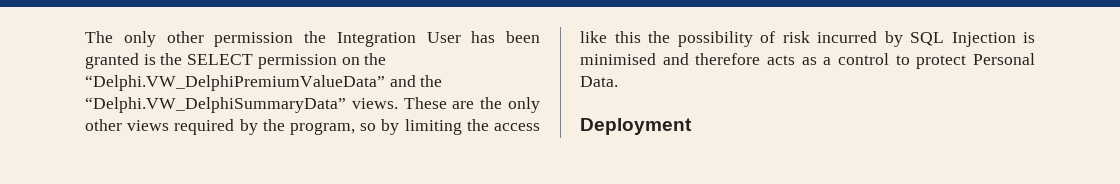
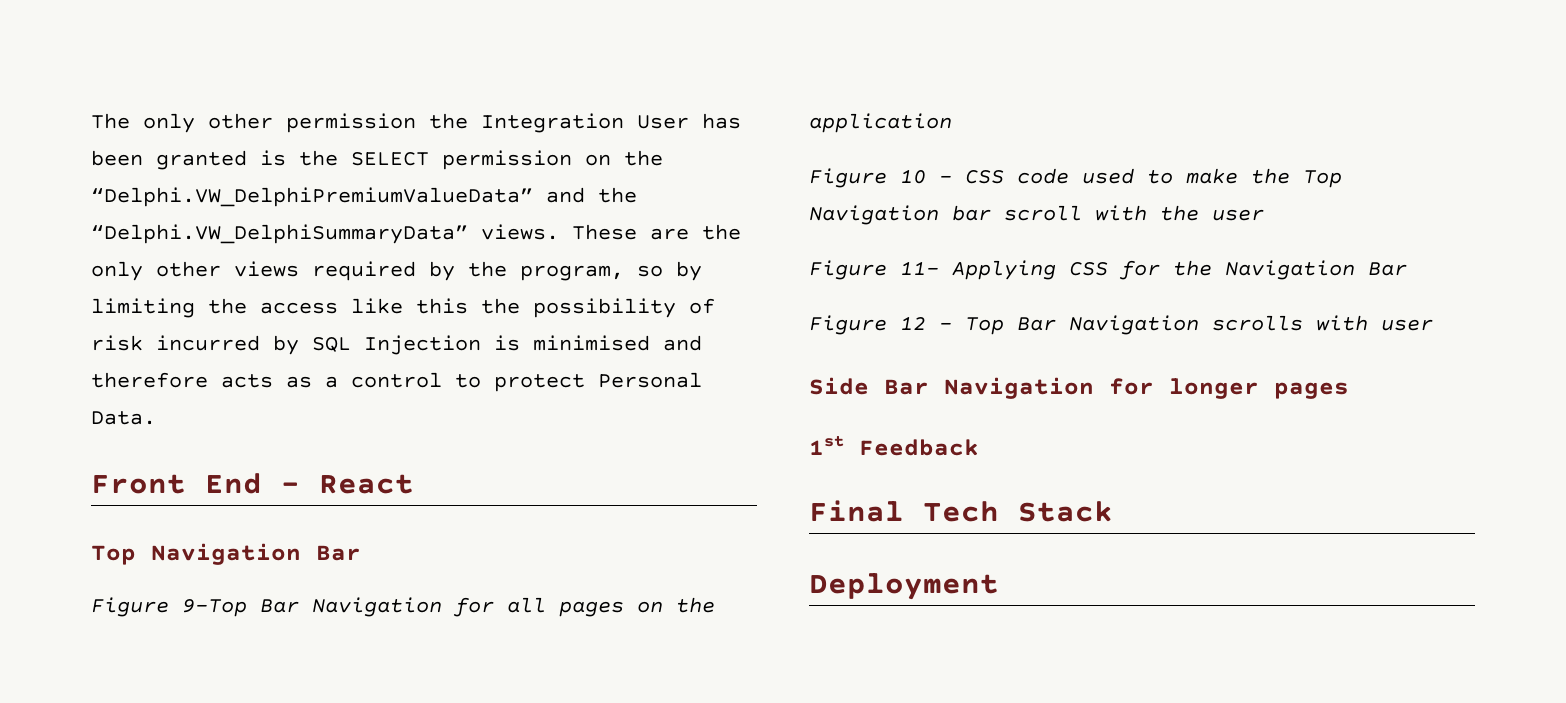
+ Front End - React
+ Top Navigation Bar
+ Figure 9-Top Bar Navigation for all pages on the application
+ Figure 10 - CSS code used to make the Top Navigation bar scroll with the user
+ Figure 11- Applying CSS for the Navigation Bar
+ Figure 12 - Top Bar Navigation scrolls with user
+ Side Bar Navigation for longer pages
+ 1st Feedback
+ Final Tech Stack

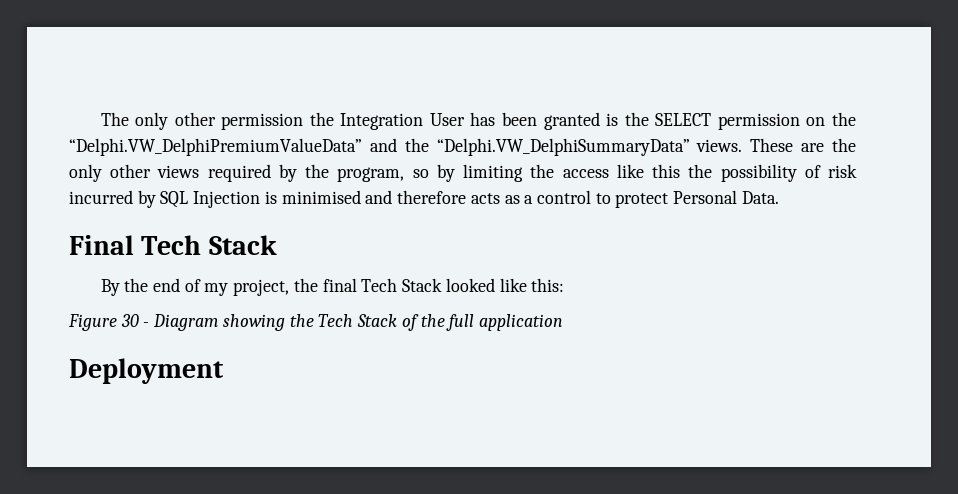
- Front End - React
- Top Navigation Bar
- Figure 9-Top Bar Navigation for all pages on the application
- Figure 10 - CSS code used to make the Top Navigation bar scroll with the user
- Figure 11- Applying CSS for the Navigation Bar
- Figure 12 - Top Bar Navigation scrolls with user
- Side Bar Navigation for longer pages
- 1st Feedback
  Final Tech Stack
+ By the end of my project, the final Tech Stack looked like this:
+ Figure 30 - Diagram showing the Tech Stack of the full application

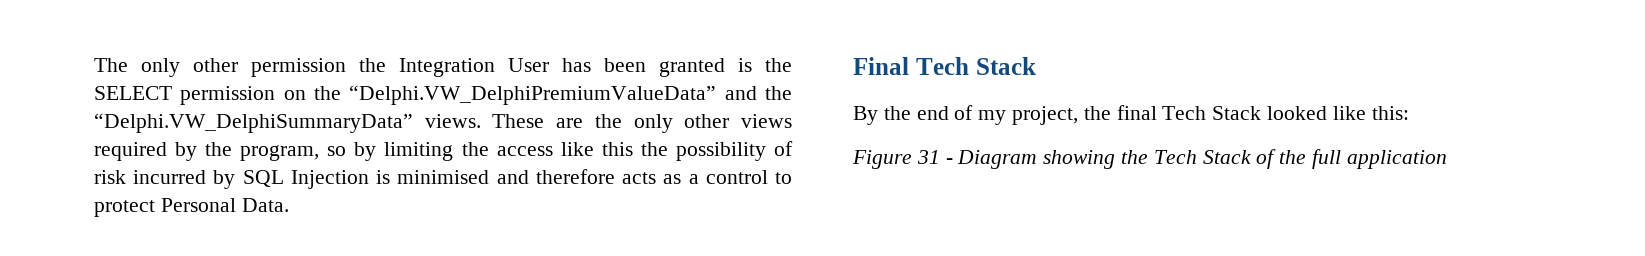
- Figure 30 - Diagram showing the Tech Stack of the full application
+ Figure 31 - Diagram showing the Tech Stack of the full application
- Deployment

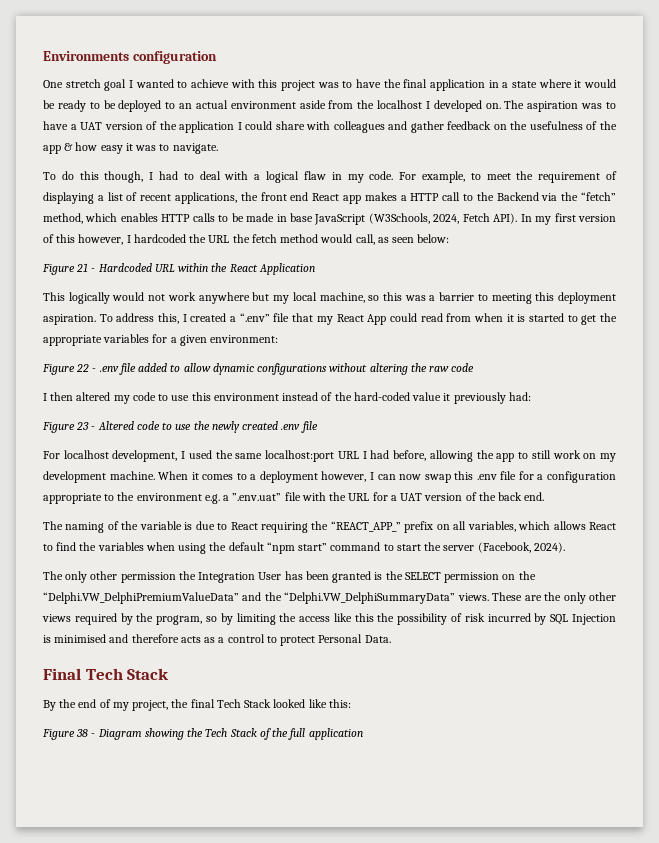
+ Environments configuration
+ One stretch goal I wanted to achieve with this project was to have the final application in a state where it would be ready to be deployed to an actual environment aside from the localhost I developed on. The aspiration was to have a UAT version of the application I could share with colleagues and gather feedback on the usefulness of the app & how easy it was to navigate.
+ To do this though, I had to deal with a logical flaw in my code. For example, to meet the requirement of displaying a list of recent applications, the front end React app makes a HTTP call to the Backend via the “fetch” method, which enables HTTP calls to be made in base JavaScript (W3Schools, 2024, Fetch API). In my first version of this however, I hardcoded the URL the fetch method would call, as seen below:
+ Figure 21 - Hardcoded URL within the React Application
+ This logically would not work anywhere but my local machine, so this was a barrier to meeting this deployment aspiration. To address this, I created a “.env” file that my React App could read from when it is started to get the appropriate variables for a given environment:
+ Figure 22 - .env file added to allow dynamic configurations without altering the raw code
+ I then altered my code to use this environment instead of the hard-coded value it previously had:
+ Figure 23 - Altered code to use the newly created .env file
+ For localhost development, I used the same localhost:port URL I had before, allowing the app to still work on my development machine. When it comes to a deployment however, I can now swap this .env file for a configuration appropriate to the environment e.g. a ”.env.uat” file with the URL for a UAT version of the back end.
+ The naming of the variable is due to React requiring the “REACT_APP_” prefix on all variables, which allows React to find the variables when using the default “npm start” command to start the server (Facebook, 2024).
- Figure 31 - Diagram showing the Tech Stack of the full application
+ Figure 38 - Diagram showing the Tech Stack of the full application

